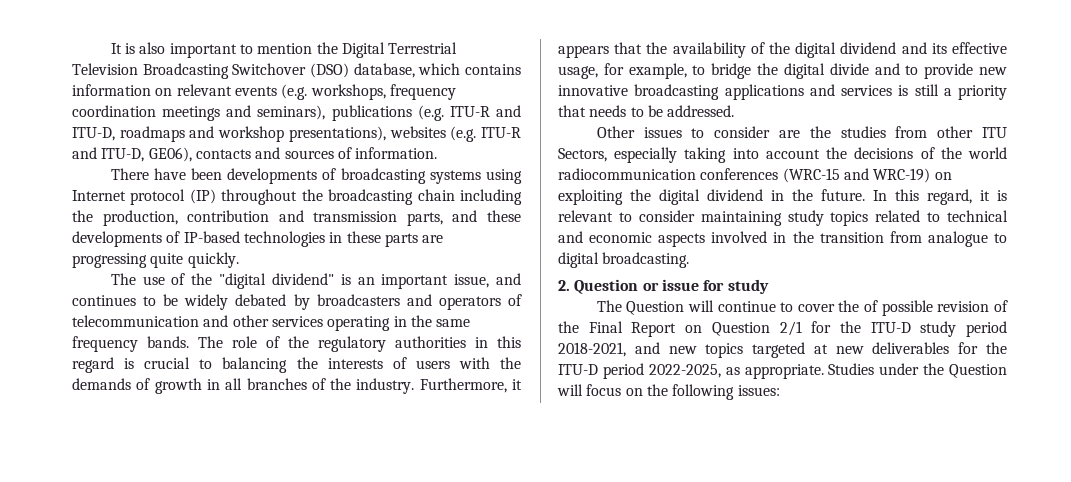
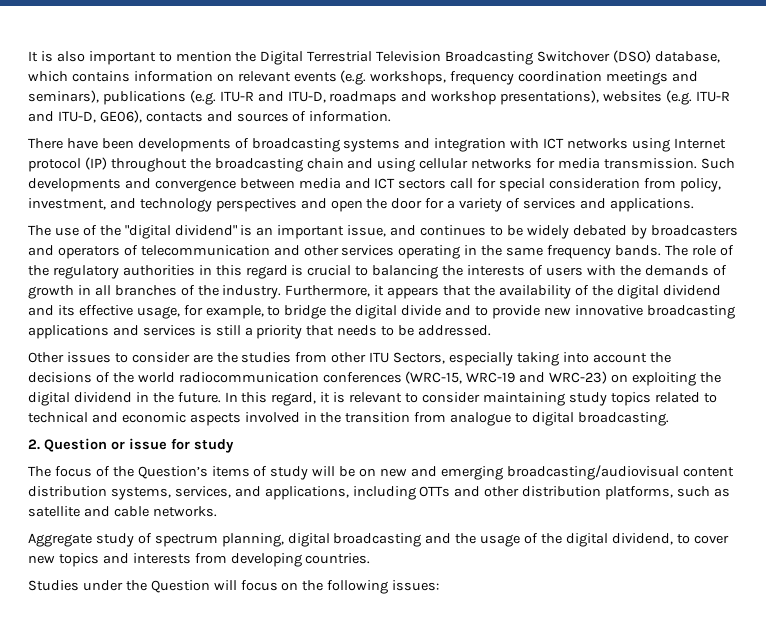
- There have been developments of broadcasting systems using Internet protocol (IP) throughout the broadcasting chain including the production, contribution and transmission parts, and these developments of IP-based technologies in these parts are progressing quite quickly.
+ There have been developments of broadcasting systems and integration with ICT networks using Internet protocol (IP) throughout the broadcasting chain and using cellular networks for media transmission. Such developments and convergence between media and ICT sectors call for special consideration from policy, investment, and technology perspectives and open the door for a variety of services and applications.
- Other issues to consider are the studies from other ITU Sectors, especially taking into account the decisions of the world radiocommunication conferences (WRC-15 and WRC-19) on exploiting the digital dividend in the future.
+ Other issues to consider are the studies from other ITU Sectors, especially taking into account the decisions of the world radiocommunication conferences (WRC-15, WRC-19 and WRC-23) on exploiting the digital dividend in the future.
- The Question will continue to cover the of possible revision of the Final Report on Question 2/1 for the ITU-D study period 2018-2021, and new topics targeted at new deliverables for the ITU-D period 2022-2025, as appropriate. Studies under the Question will focus on the following issues:
+ The focus of the Question’s items of study will be on new and emerging broadcasting/audiovisual content distribution systems, services, and applications, including OTTs and other distribution platforms, such as satellite and cable networks.
+ Aggregate study of spectrum planning, digital broadcasting and the usage of the digital dividend, to cover new topics and interests from developing countries.
+ Studies under the Question will focus on the following issues:

